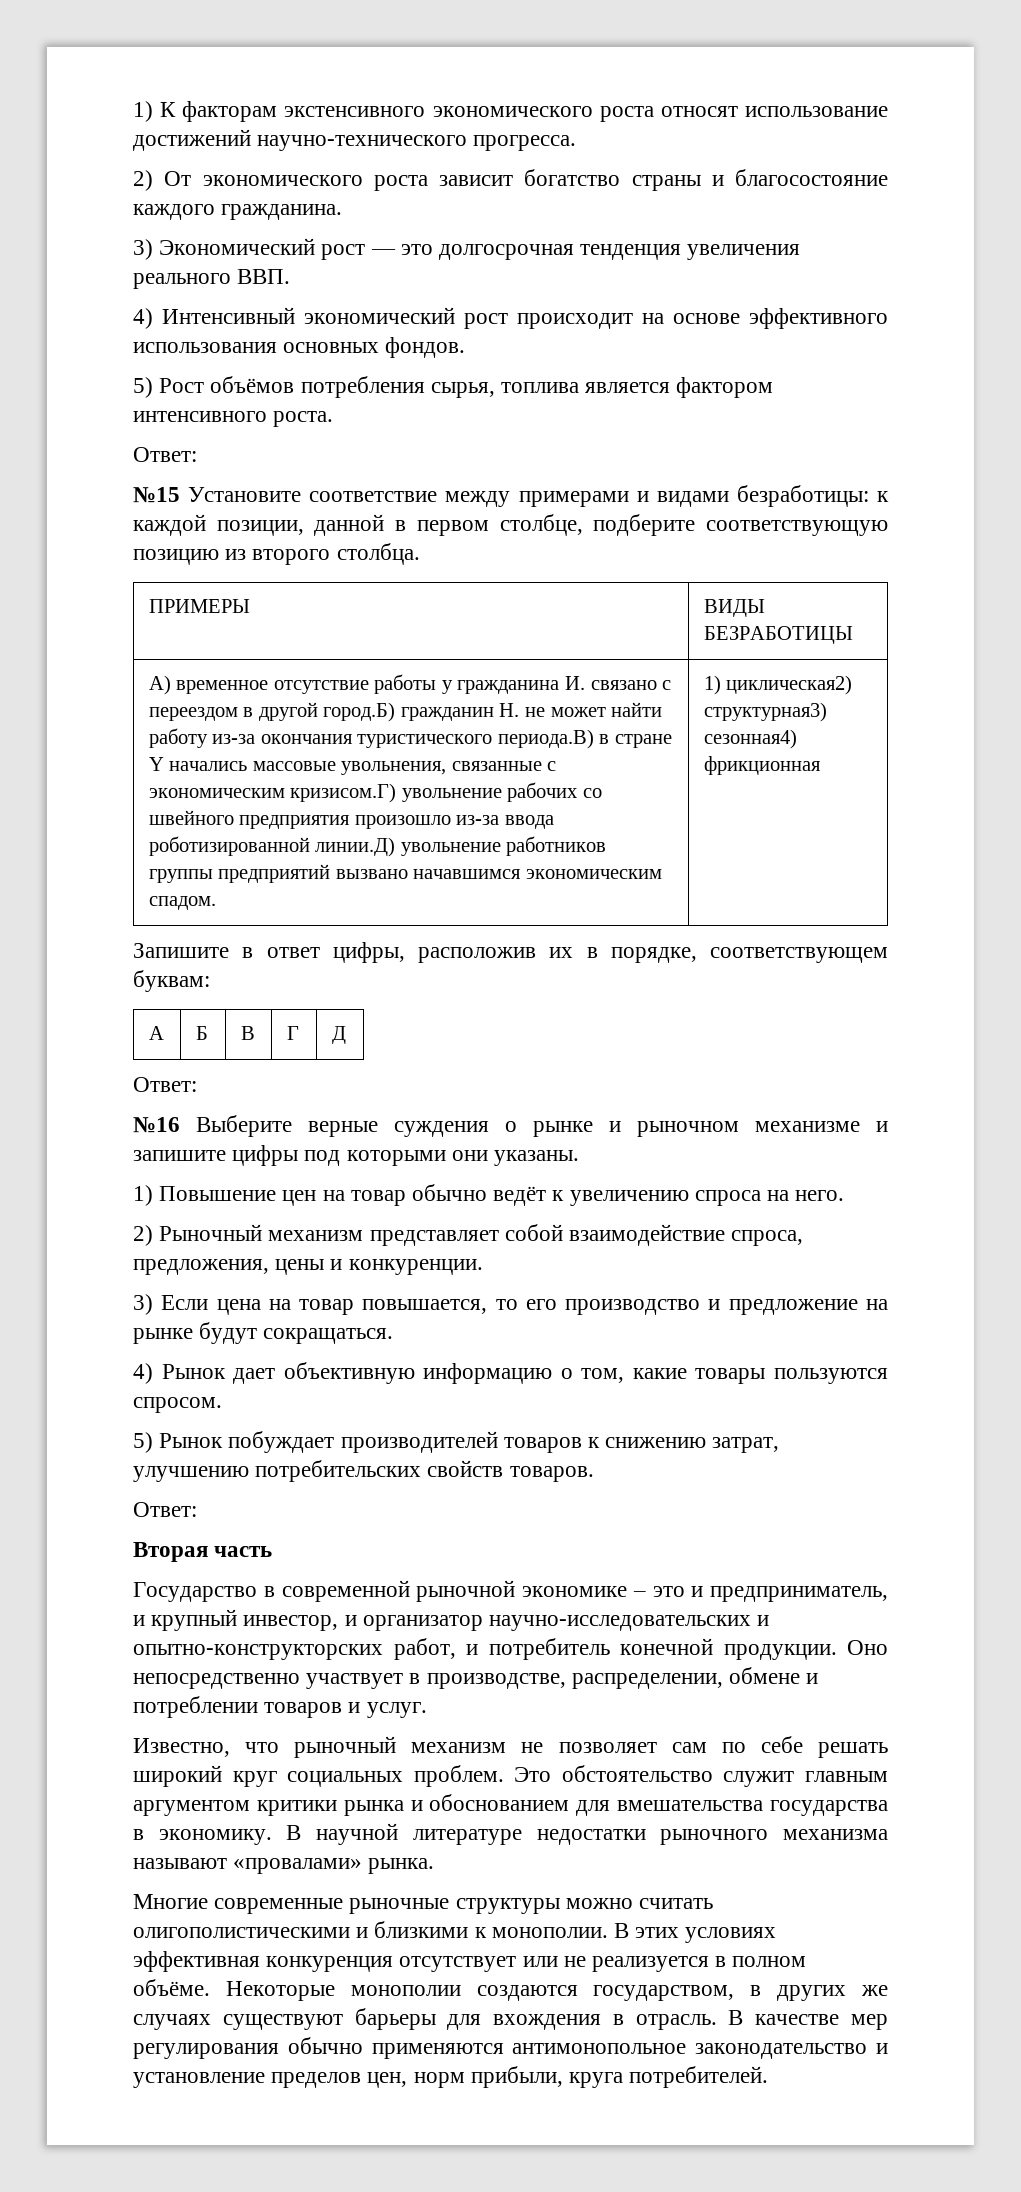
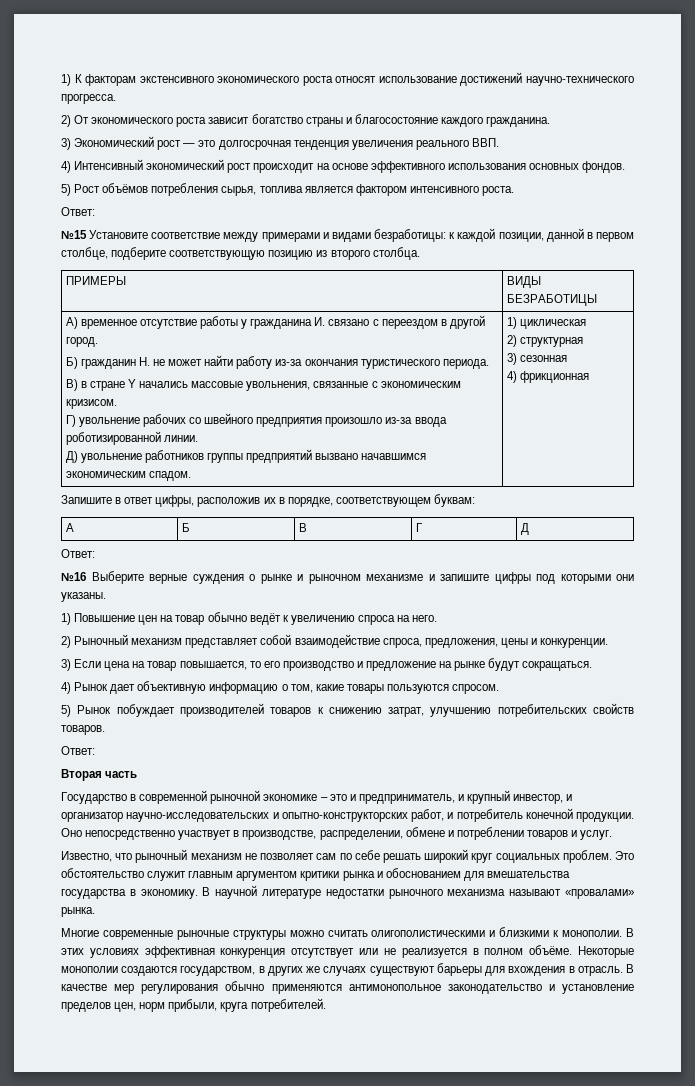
- А) временное отсутствие работы у гражданина И. связано с переездом в другой город.Б) гражданин Н. не может найти работу из-за окончания туристического периода.В) в стране Y начались массовые увольнения, связанные с экономическим кризисом.Г) увольнение рабочих со швейного предприятия произошло из-за ввода роботизированной линии.Д) увольнение работников группы предприятий вызвано начавшимся экономическим спадом.
+ А) временное отсутствие работы у гражданина И. связано с переездом в другой город.
+ Б) гражданин Н. не может найти работу из-за окончания туристического периода.
+ В) в стране Y начались массовые увольнения, связанные с экономическим кризисом.
+ Г) увольнение рабочих со швейного предприятия произошло из-за ввода роботизированной линии.
+ Д) увольнение работников группы предприятий вызвано начавшимся экономическим спадом.
- 1) циклическая2) структурная3) сезонная4) фрикционная
+ 1) циклическая
+ 2) структурная
+ 3) сезонная
+ 4) фрикционная

